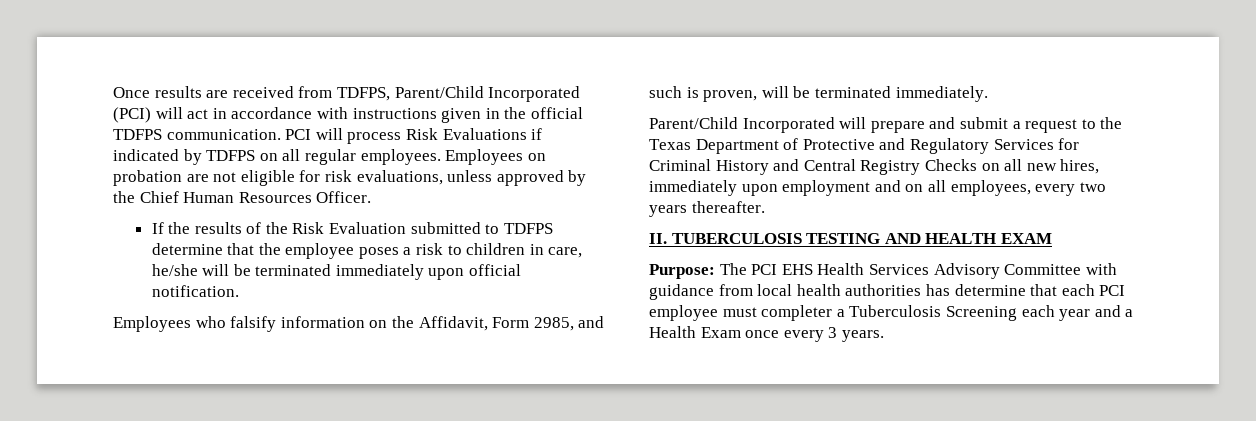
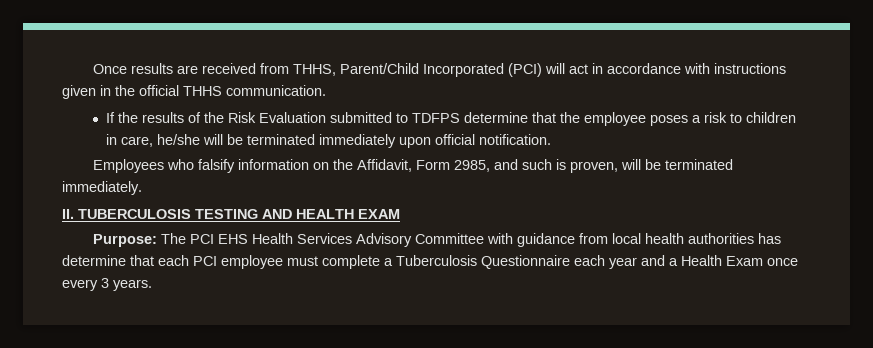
- Once results are received from TDFPS, Parent/Child Incorporated (PCI) will act in accordance with instructions given in the official TDFPS communication. PCI will process Risk Evaluations if indicated by TDFPS on all regular employees. Employees on probation are not eligible for risk evaluations, unless approved by the Chief Human Resources Officer.
+ Once results are received from THHS, Parent/Child Incorporated (PCI) will act in accordance with instructions given in the official THHS communication.
- Parent/Child Incorporated will prepare and submit a request to the Texas Department of Protective and Regulatory Services for Criminal History and Central Registry Checks on all new hires, immediately upon employment and on all employees, every two years thereafter.
- Purpose: The PCI EHS Health Services Advisory Committee with guidance from local health authorities has determine that each PCI employee must completer a Tuberculosis Screening each year and a Health Exam once every 3 years.
+ Purpose: The PCI EHS Health Services Advisory Committee with guidance from local health authorities has determine that each PCI employee must complete a Tuberculosis Questionnaire each year and a Health Exam once every 3 years.

